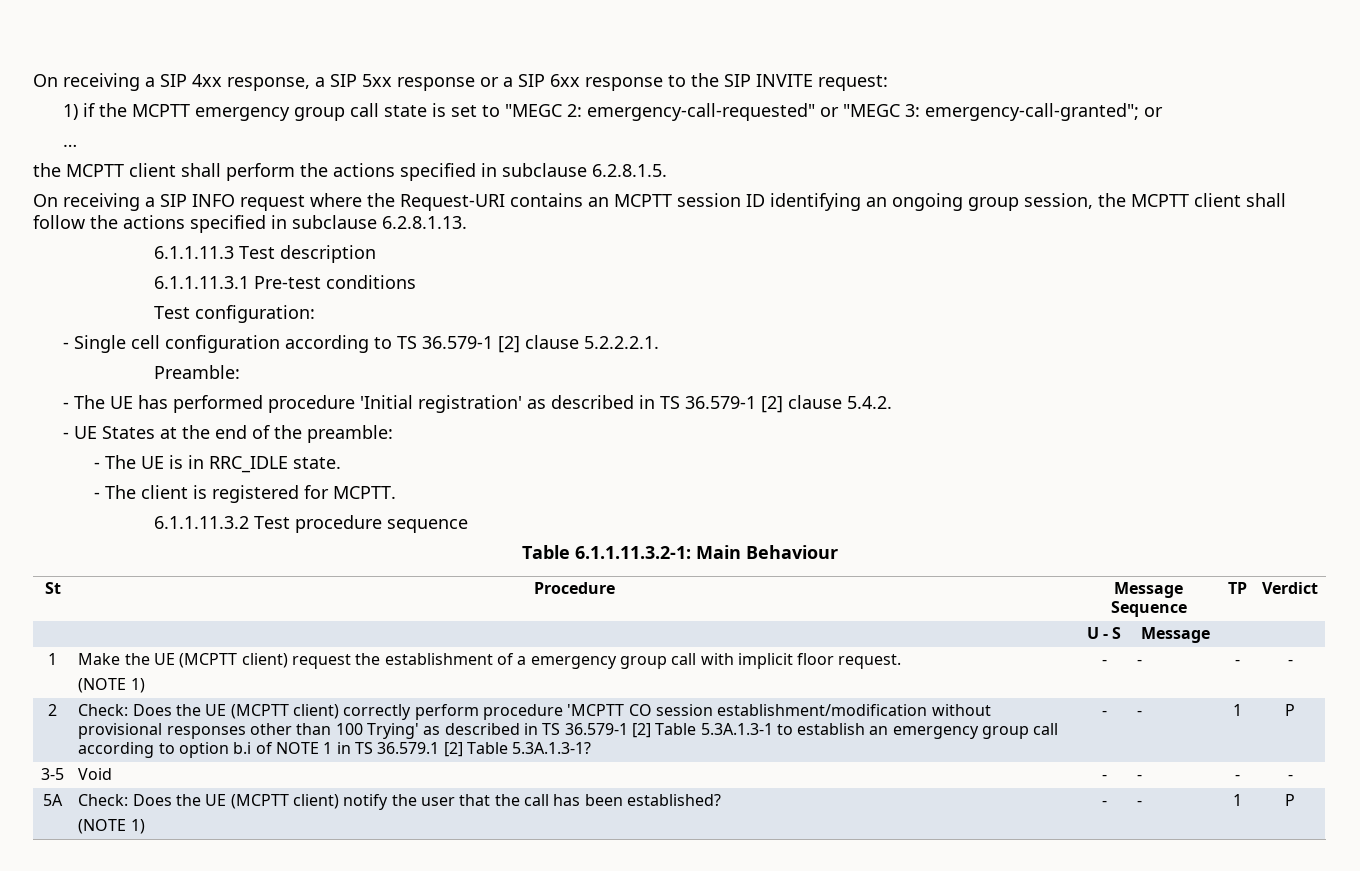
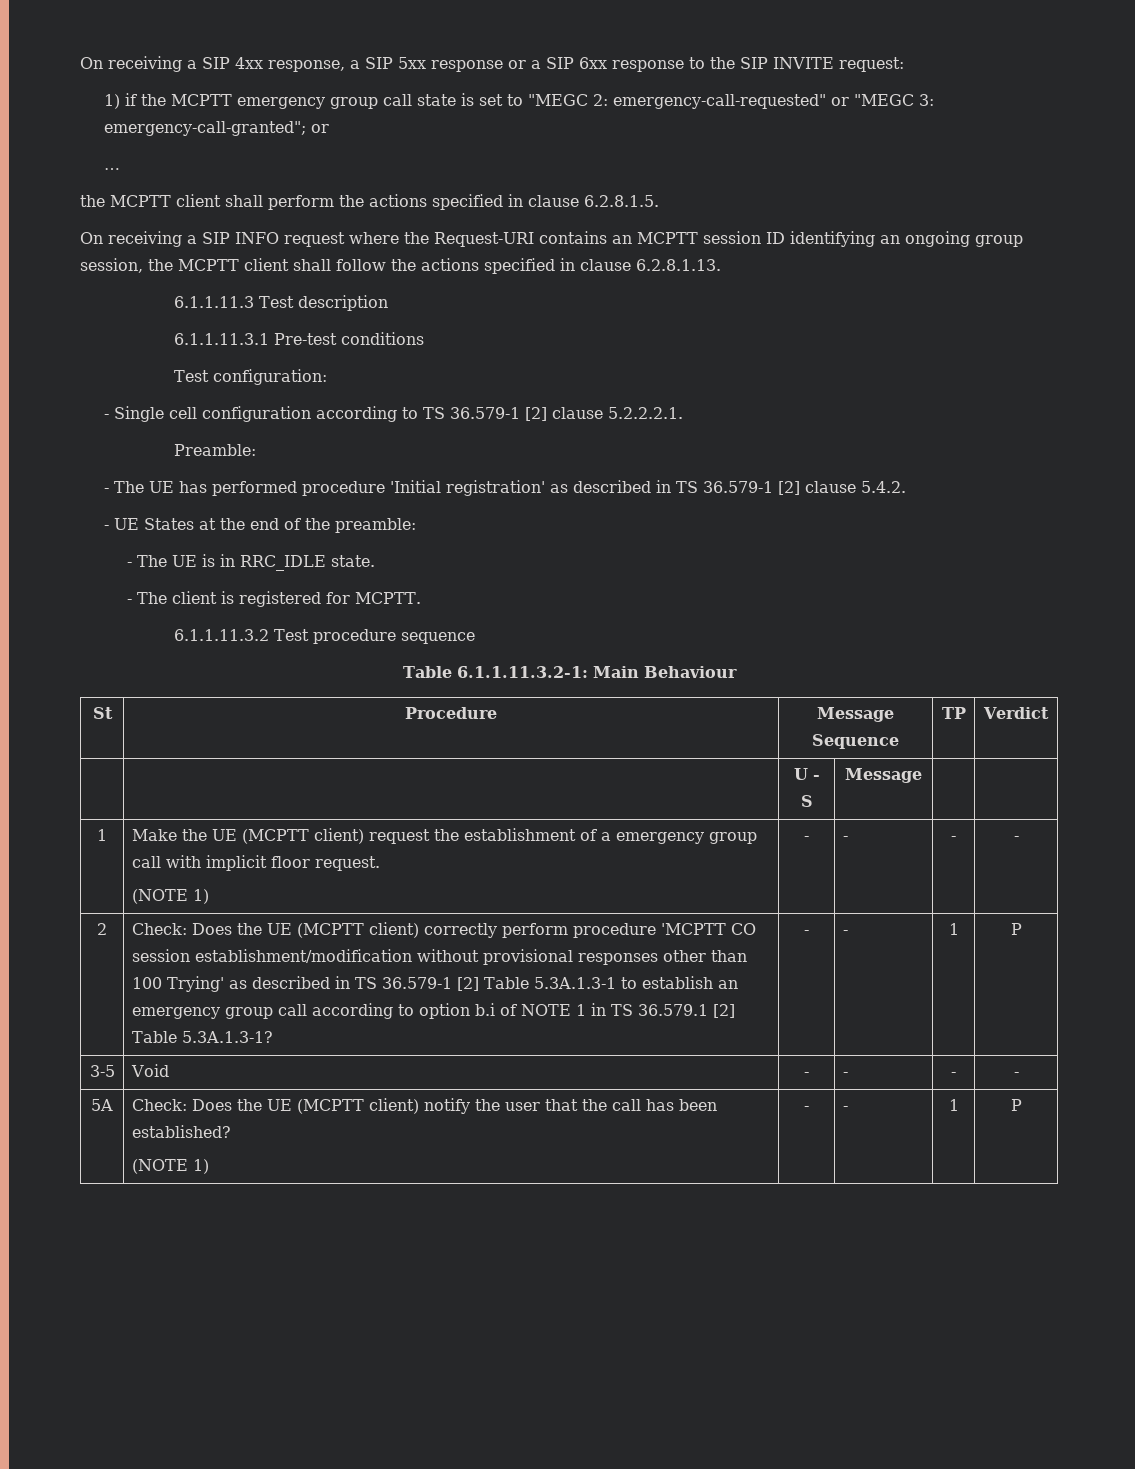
- the MCPTT client shall perform the actions specified in subclause 6.2.8.1.5.
+ the MCPTT client shall perform the actions specified in clause 6.2.8.1.5.
- On receiving a SIP INFO request where the Request-URI contains an MCPTT session ID identifying an ongoing group session, the MCPTT client shall follow the actions specified in subclause 6.2.8.1.13.
+ On receiving a SIP INFO request where the Request-URI contains an MCPTT session ID identifying an ongoing group session, the MCPTT client shall follow the actions specified in clause 6.2.8.1.13.

